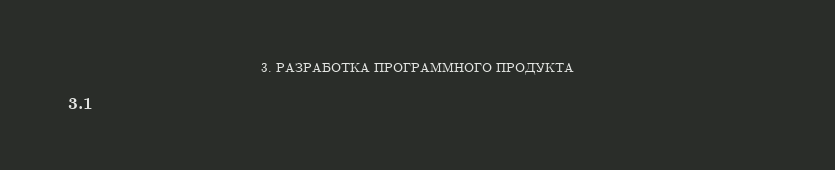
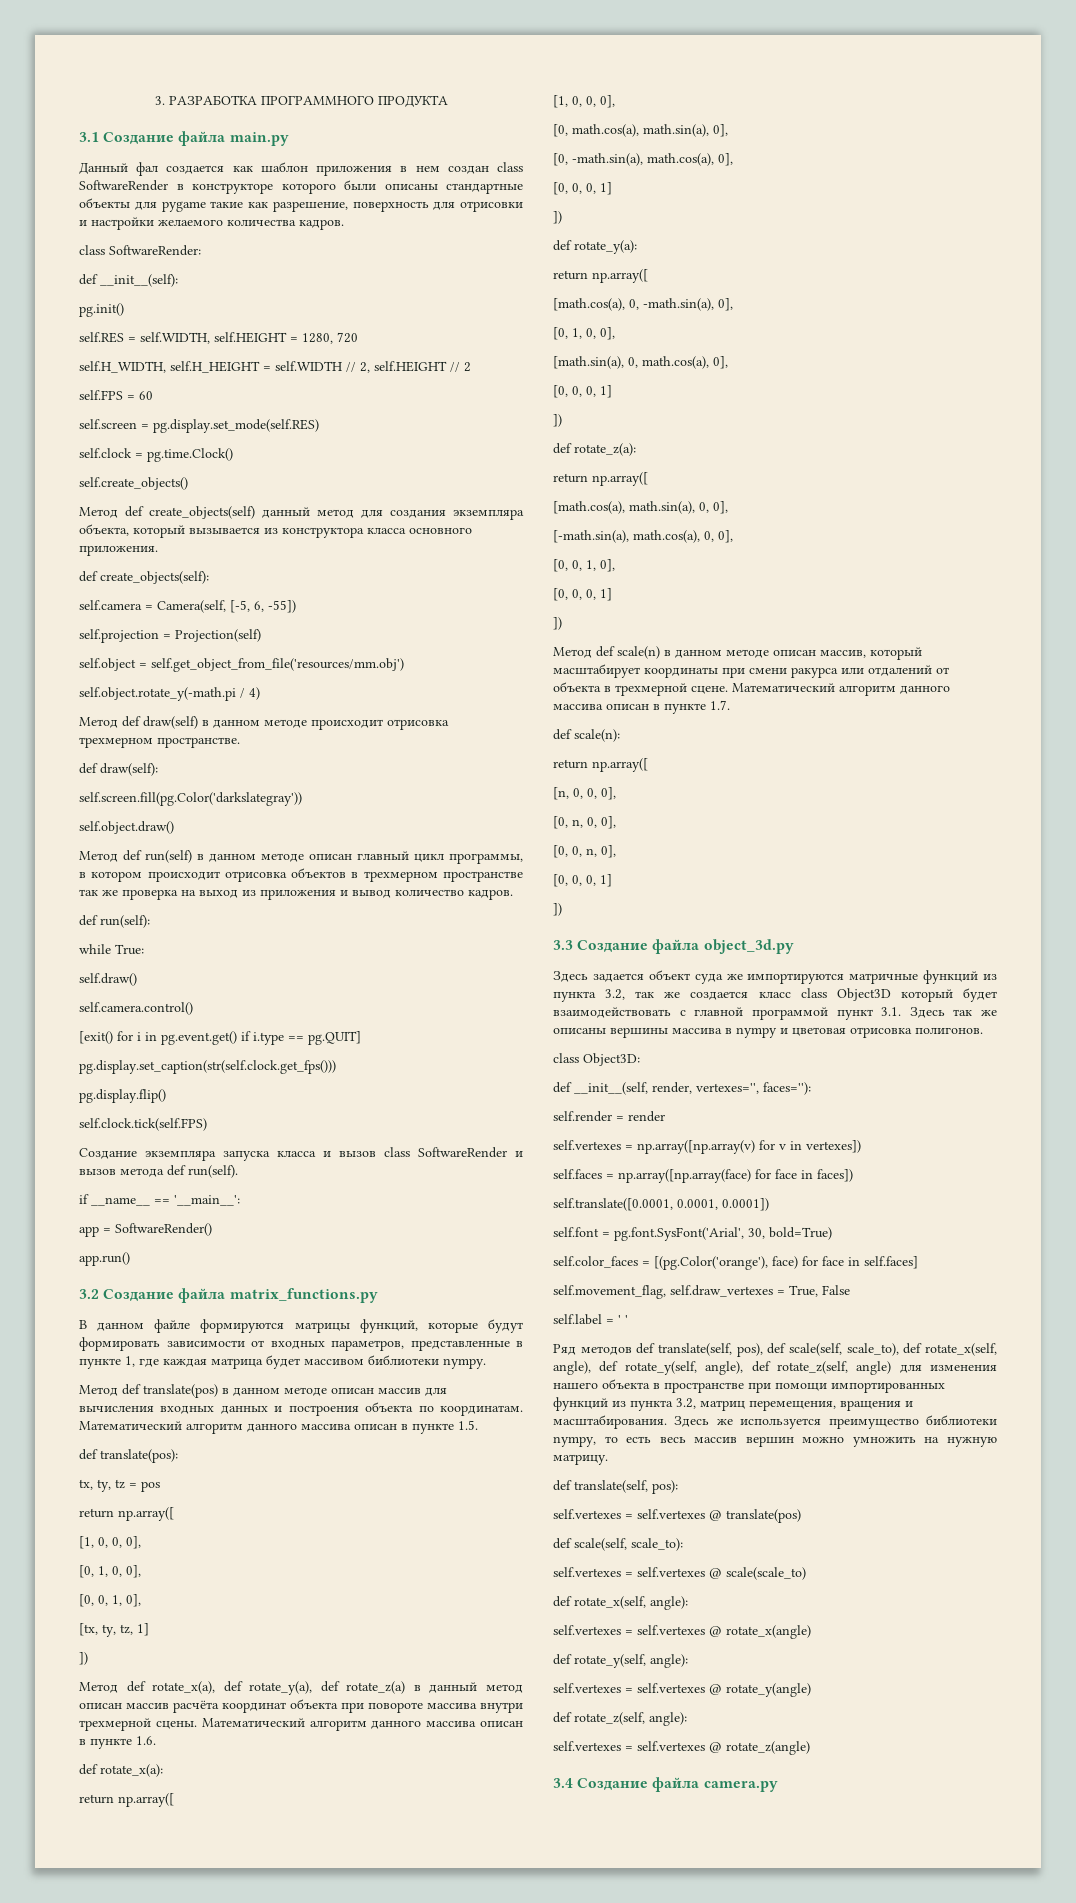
- 3.1
+ 3.1 Создание файла main.py
+ Данный фал создается как шаблон приложения в нем создан class SoftwareRender в конструкторе которого были описаны стандартные объекты для pygame такие как разрешение, поверхность для отрисовки и настройки желаемого количества кадров.
+ class SoftwareRender:
+ def __init__(self):
+ pg.init()
+ self.RES = self.WIDTH, self.HEIGHT = 1280, 720
+ self.H_WIDTH, self.H_HEIGHT = self.WIDTH // 2, self.HEIGHT // 2
+ self.FPS = 60
+ self.screen = pg.display.set_mode(self.RES)
+ self.clock = pg.time.Clock()
+ self.create_objects()
+ Метод def create_objects(self) данный метод для создания экземпляра объекта, который вызывается из конструктора класса основного приложения.
+ def create_objects(self):
+ self.camera = Camera(self, [-5, 6, -55])
+ self.projection = Projection(self)
+ self.object = self.get_object_from_file('resources/mm.obj')
+ self.object.rotate_y(-math.pi / 4)
+ Метод def draw(self) в данном методе происходит отрисовка трехмерном пространстве.
+ def draw(self):
+ self.screen.fill(pg.Color('darkslategray'))
+ self.object.draw()
+ Метод def run(self) в данном методе описан главный цикл программы, в котором происходит отрисовка объектов в трехмерном пространстве так же проверка на выход из приложения и вывод количество кадров.
+ def run(self):
+ while True:
+ self.draw()
+ self.camera.control()
+ [exit() for i in pg.event.get() if i.type == pg.QUIT]
+ pg.display.set_caption(str(self.clock.get_fps()))
+ pg.display.flip()
+ self.clock.tick(self.FPS)
+ Создание экземпляра запуска класса и вызов class SoftwareRender и вызов метода def run(self).
+ if __name__ == '__main__':
+ app = SoftwareRender()
+ app.run()
+ 3.2 Создание файла matrix_functions.py
+ В данном файле формируются матрицы функций, которые будут формировать зависимости от входных параметров, представленные в пункте 1, где каждая матрица будет массивом библиотеки nympy.
+ Метод def translate(pos) в данном методе описан массив для вычисления входных данных и построения объекта по координатам. Математический алгоритм данного массива описан в пункте 1.5.
+ def translate(pos):
+ tx, ty, tz = pos
+ return np.array([
+ [1, 0, 0, 0],
+ [0, 1, 0, 0],
+ [0, 0, 1, 0],
+ [tx, ty, tz, 1]
+ ])
+ Метод def rotate_x(a), def rotate_y(a), def rotate_z(a) в данный метод описан массив расчёта координат объекта при повороте массива внутри трехмерной сцены. Математический алгоритм данного массива описан в пункте 1.6.
+ def rotate_x(a):
+ return np.array([
+ [1, 0, 0, 0],
+ [0, math.cos(a), math.sin(a), 0],
+ [0, -math.sin(a), math.cos(a), 0],
+ [0, 0, 0, 1]
+ ])
+ def rotate_y(a):
+ return np.array([
+ [math.cos(a), 0, -math.sin(a), 0],
+ [0, 1, 0, 0],
+ [math.sin(a), 0, math.cos(a), 0],
+ [0, 0, 0, 1]
+ ])
+ def rotate_z(a):
+ return np.array([
+ [math.cos(a), math.sin(a), 0, 0],
+ [-math.sin(a), math.cos(a), 0, 0],
+ [0, 0, 1, 0],
+ [0, 0, 0, 1]
+ ])
+ Метод def scale(n) в данном методе описан массив, который масштабирует координаты при смени ракурса или отдалений от объекта в трехмерной сцене. Математический алгоритм данного массива описан в пункте 1.7.
+ def scale(n):
+ return np.array([
+ [n, 0, 0, 0],
+ [0, n, 0, 0],
+ [0, 0, n, 0],
+ [0, 0, 0, 1]
+ ])
+ 3.3 Создание файла object_3d.py
+ Здесь задается объект суда же импортируются матричные функций из пункта 3.2, так же создается класс class Object3D который будет взаимодействовать с главной программой пункт 3.1. Здесь так же описаны вершины массива в nympy и цветовая отрисовка полигонов.
+ class Object3D:
+ def __init__(self, render, vertexes='', faces=''):
+ self.render = render
+ self.vertexes = np.array([np.array(v) for v in vertexes])
+ self.faces = np.array([np.array(face) for face in faces])
+ self.translate([0.0001, 0.0001, 0.0001])
+ self.font = pg.font.SysFont('Arial', 30, bold=True)
+ self.color_faces = [(pg.Color('orange'), face) for face in self.faces]
+ self.movement_flag, self.draw_vertexes = True, False
+ self.label = ' '
+ Ряд методов def translate(self, pos), def scale(self, scale_to), def rotate_x(self, angle), def rotate_y(self, angle), def rotate_z(self, angle) для изменения нашего объекта в пространстве при помощи импортированных функций из пункта 3.2, матриц перемещения, вращения и масштабирования. Здесь же используется преимущество библиотеки nympy, то есть весь массив вершин можно умножить на нужную матрицу.
+ def translate(self, pos):
+ self.vertexes = self.vertexes @ translate(pos)
+ def scale(self, scale_to):
+ self.vertexes = self.vertexes @ scale(scale_to)
+ def rotate_x(self, angle):
+ self.vertexes = self.vertexes @ rotate_x(angle)
+ def rotate_y(self, angle):
+ self.vertexes = self.vertexes @ rotate_y(angle)
+ def rotate_z(self, angle):
+ self.vertexes = self.vertexes @ rotate_z(angle)
+ 3.4 Создание файла camera.py

